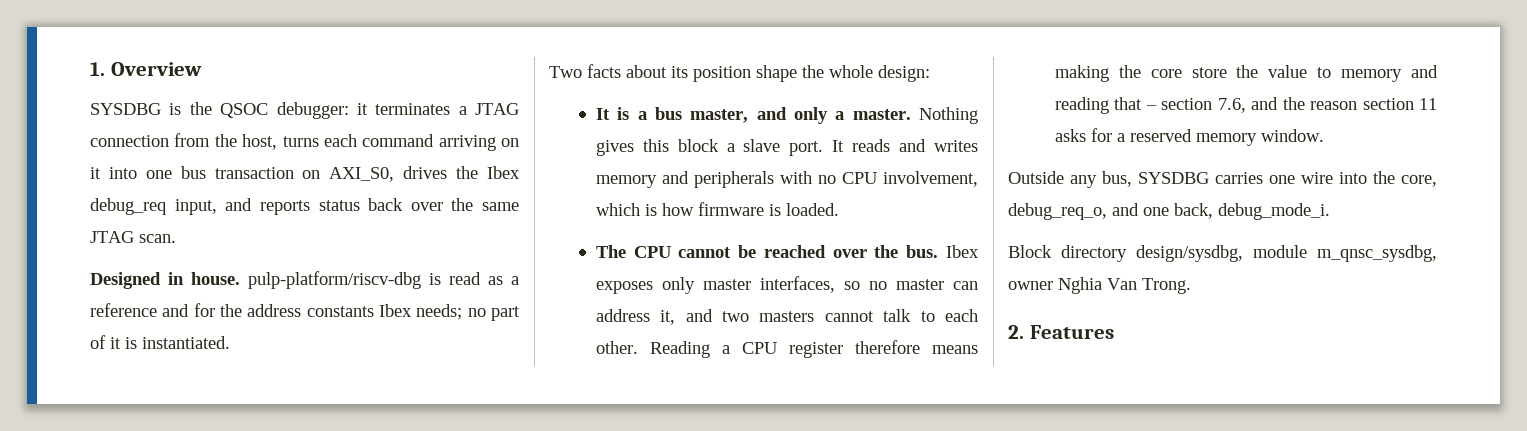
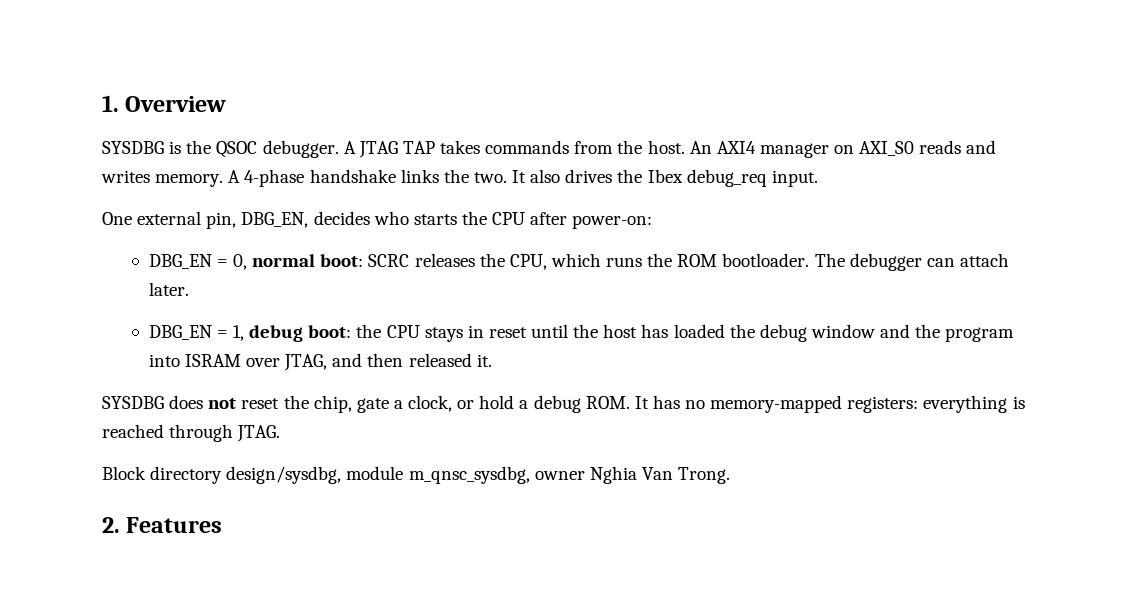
- SYSDBG is the QSOC debugger: it terminates a JTAG connection from the host, turns each command arriving on it into one bus transaction on AXI_S0, drives the Ibex debug_req input, and reports status back over the same JTAG scan.
- Designed in house. pulp-platform/riscv-dbg is read as a reference and for the address constants Ibex needs; no part of it is instantiated.
- Two facts about its position shape the whole design:
- It is a bus master, and only a master. Nothing gives this block a slave port. It reads and writes memory and peripherals with no CPU involvement, which is how firmware is loaded.
- The CPU cannot be reached over the bus. Ibex exposes only master interfaces, so no master can address it, and two masters cannot talk to each other. Reading a CPU register therefore means making the core store the value to memory and reading that – section 7.6, and the reason section 11 asks for a reserved memory window.
- Outside any bus, SYSDBG carries one wire into the core, debug_req_o, and one back, debug_mode_i.
+ SYSDBG is the QSOC debugger. A JTAG TAP takes commands from the host. An AXI4 manager on AXI_S0 reads and writes memory. A 4-phase handshake links the two. It also drives the Ibex debug_req input.
+ One external pin, DBG_EN, decides who starts the CPU after power-on:
+ DBG_EN = 0, normal boot: SCRC releases the CPU, which runs the ROM bootloader. The debugger can attach later.
+ DBG_EN = 1, debug boot: the CPU stays in reset until the host has loaded the debug window and the program into ISRAM over JTAG, and then released it.
+ SYSDBG does not reset the chip, gate a clock, or hold a debug ROM. It has no memory-mapped registers: everything is reached through JTAG.

